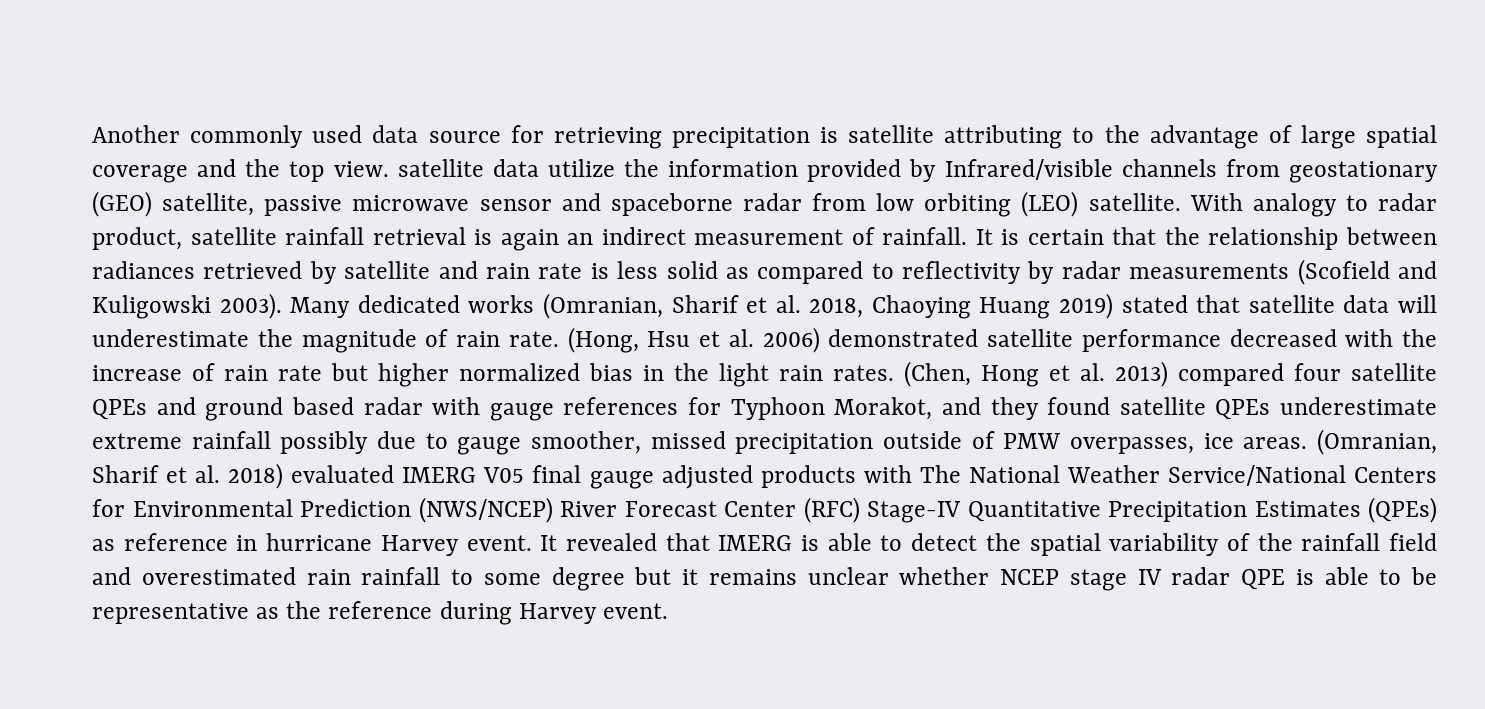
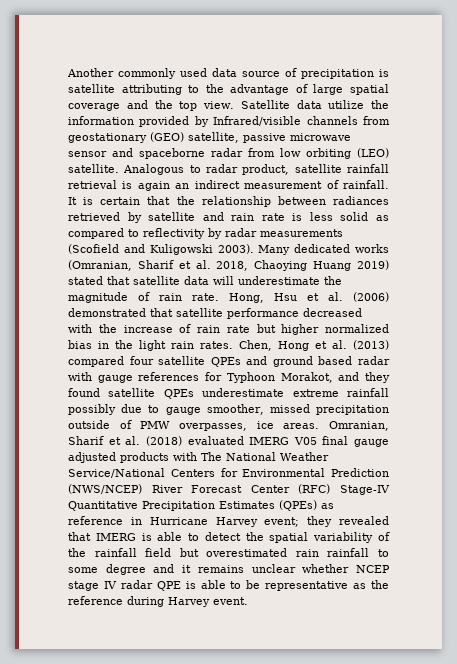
- Another commonly used data source for retrieving precipitation is satellite attributing to the advantage of large spatial coverage and the top view. satellite data utilize the information provided by Infrared/visible channels from geostationary (GEO) satellite, passive microwave sensor and spaceborne radar from low orbiting (LEO) satellite.
+ Another commonly used data source of precipitation is satellite attributing to the advantage of large spatial coverage and the top view. Satellite data utilize the information provided by Infrared/visible channels from geostationary (GEO) satellite, passive microwave sensor and spaceborne radar from low orbiting (LEO) satellite.
- With analogy to radar product, satellite rainfall retrieval is again an indirect measurement of rainfall.
+ Analogous to radar product, satellite rainfall retrieval is again an indirect measurement of rainfall.
- (Hong, Hsu et al. 2006) demonstrated satellite performance decreased with the increase of rain rate but higher normalized bias in the light rain rates.
+ Hong, Hsu et al. (2006) demonstrated that satellite performance decreased with the increase of rain rate but higher normalized bias in the light rain rates.
- (Chen, Hong et al. 2013) compared four satellite QPEs and ground based radar with gauge references for Typhoon Morakot, and they found satellite QPEs underestimate extreme rainfall possibly due to gauge smoother, missed precipitation outside of PMW overpasses, ice areas.
+ Chen, Hong et al. (2013) compared four satellite QPEs and ground based radar with gauge references for Typhoon Morakot, and they found satellite QPEs underestimate extreme rainfall possibly due to gauge smoother, missed precipitation outside of PMW overpasses, ice areas.
- (Omranian, Sharif et al. 2018) evaluated IMERG V05 final gauge adjusted products with The National Weather Service/National Centers for Environmental Prediction (NWS/NCEP) River Forecast Center (RFC) Stage-IV Quantitative Precipitation Estimates (QPEs) as reference in hurricane Harvey event. It revealed that IMERG is able to detect the spatial variability of the rainfall field and overestimated rain rainfall to some degree but it remains unclear whether NCEP stage IV radar QPE is able to be representative as the reference during Harvey event.
+ Omranian, Sharif et al. (2018) evaluated IMERG V05 final gauge adjusted products with The National Weather Service/National Centers for Environmental Prediction (NWS/NCEP) River Forecast Center (RFC) Stage-IV Quantitative Precipitation Estimates (QPEs) as reference in Hurricane Harvey event; they revealed that IMERG is able to detect the spatial variability of the rainfall field but overestimated rain rainfall to some degree and it remains unclear whether NCEP stage IV radar QPE is able to be representative as the reference during Harvey event.

